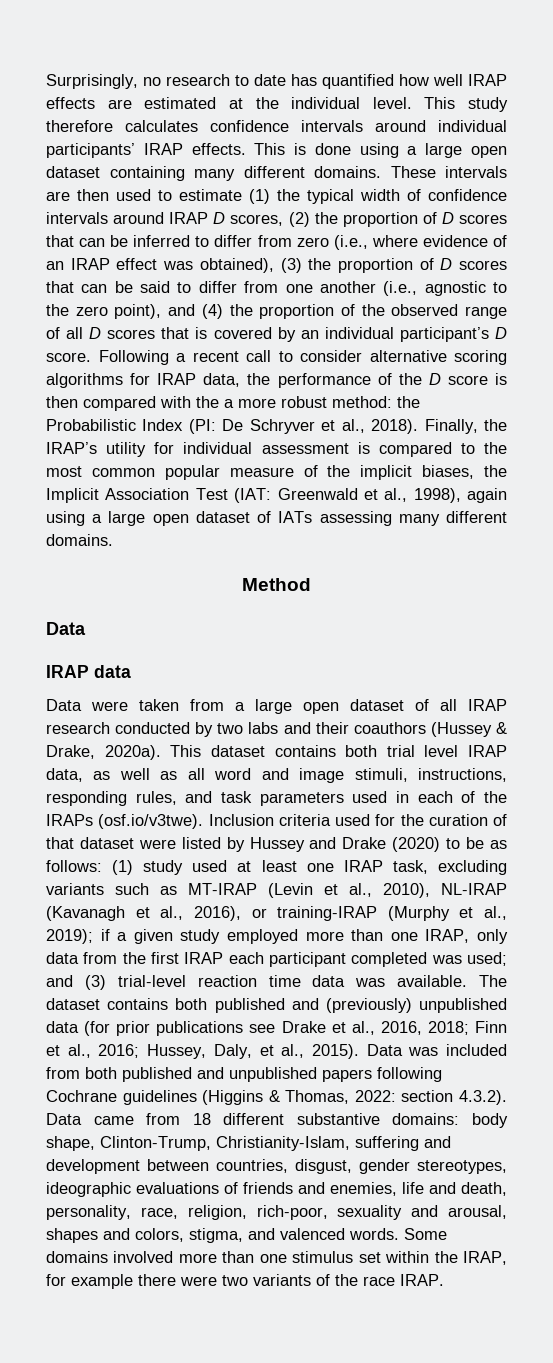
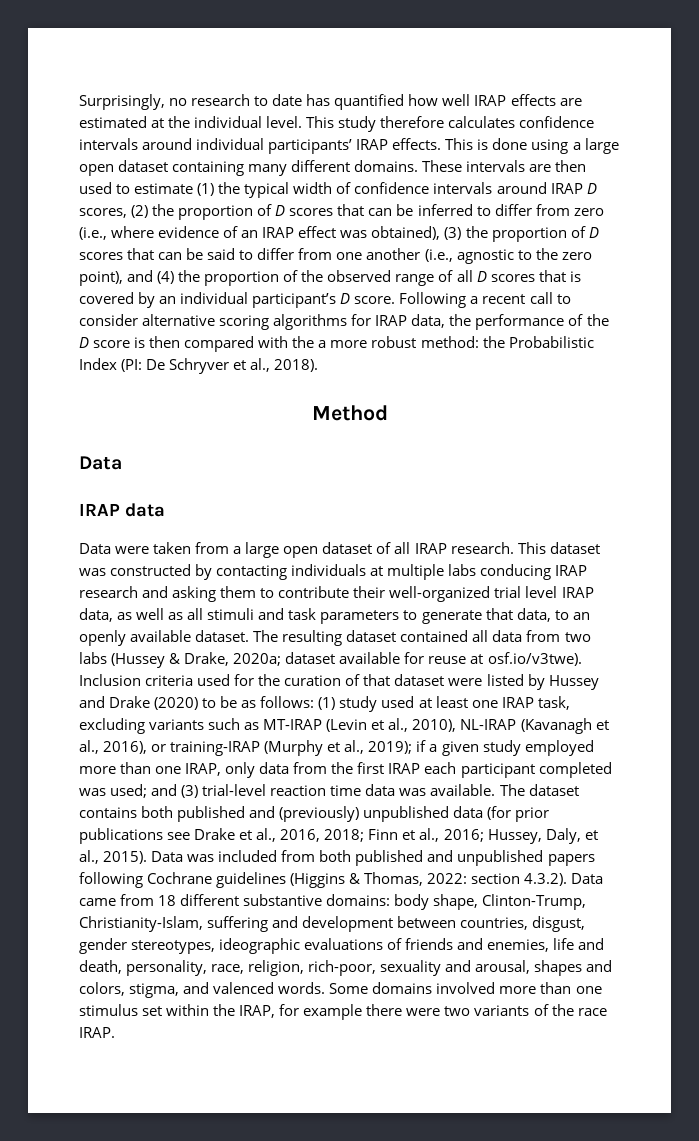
- Finally, the IRAP’s utility for individual assessment is compared to the most common popular measure of the implicit biases, the Implicit Association Test (IAT: Greenwald et al., 1998), again using a large open dataset of IATs assessing many different domains.
- Data were taken from a large open dataset of all IRAP research conducted by two labs and their coauthors (Hussey & Drake, 2020a). This dataset contains both trial level IRAP data, as well as all word and image stimuli, instructions, responding rules, and task parameters used in each of the IRAPs (osf.io/v3twe). Inclusion criteria used for the curation of that dataset were listed by Hussey and Drake (2020) to be as follows:
+ Data were taken from a large open dataset of all IRAP research. This dataset was constructed by contacting individuals at multiple labs conducing IRAP research and asking them to contribute their well-organized trial level IRAP data, as well as all stimuli and task parameters to generate that data, to an openly available dataset. The resulting dataset contained all data from two labs (Hussey & Drake, 2020a; dataset available for reuse at osf.io/v3twe). Inclusion criteria used for the curation of that dataset were listed by Hussey and Drake (2020) to be as follows:

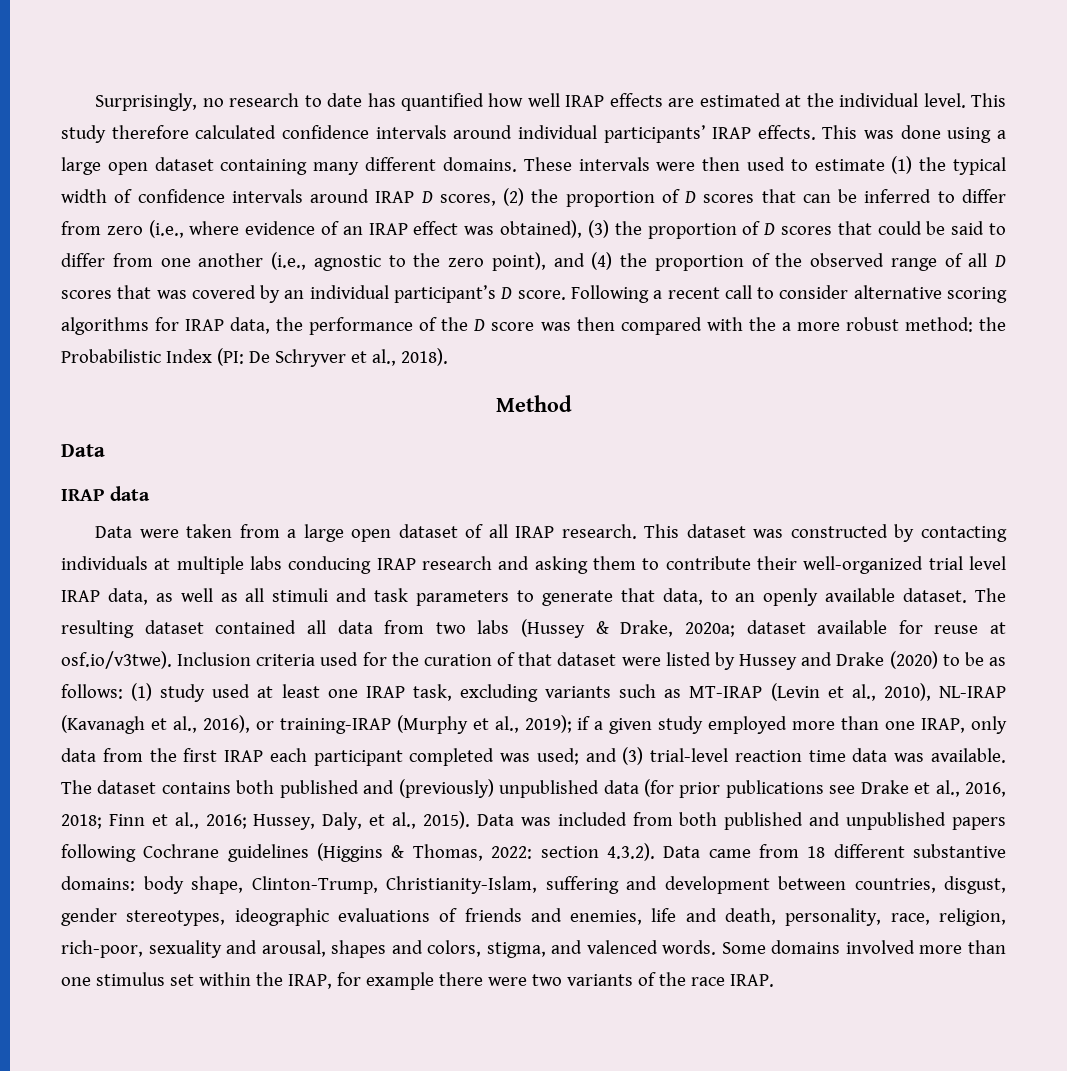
- This study therefore calculates confidence intervals around individual participants’ IRAP effects.
+ This study therefore calculated confidence intervals around individual participants’ IRAP effects.
- This is done using a large open dataset containing many different domains.
+ This was done using a large open dataset containing many different domains.
- These intervals are then used to estimate (1) the typical width of confidence intervals around IRAP D scores, (2) the proportion of D scores that can be inferred to differ from zero (i.e., where evidence of an IRAP effect was obtained), (3) the proportion of D scores that can be said to differ from one another (i.e., agnostic to the zero point), and (4) the proportion of the observed range of all D scores that is covered by an individual participant’s D score.
+ These intervals were then used to estimate (1) the typical width of confidence intervals around IRAP D scores, (2) the proportion of D scores that can be inferred to differ from zero (i.e., where evidence of an IRAP effect was obtained), (3) the proportion of D scores that could be said to differ from one another (i.e., agnostic to the zero point), and (4) the proportion of the observed range of all D scores that was covered by an individual participant’s D score.
- Following a recent call to consider alternative scoring algorithms for IRAP data, the performance of the D score is then compared with the a more robust method: the Probabilistic Index (PI: De Schryver et al., 2018).
+ Following a recent call to consider alternative scoring algorithms for IRAP data, the performance of the D score was then compared with the a more robust method: the Probabilistic Index (PI: De Schryver et al., 2018).

